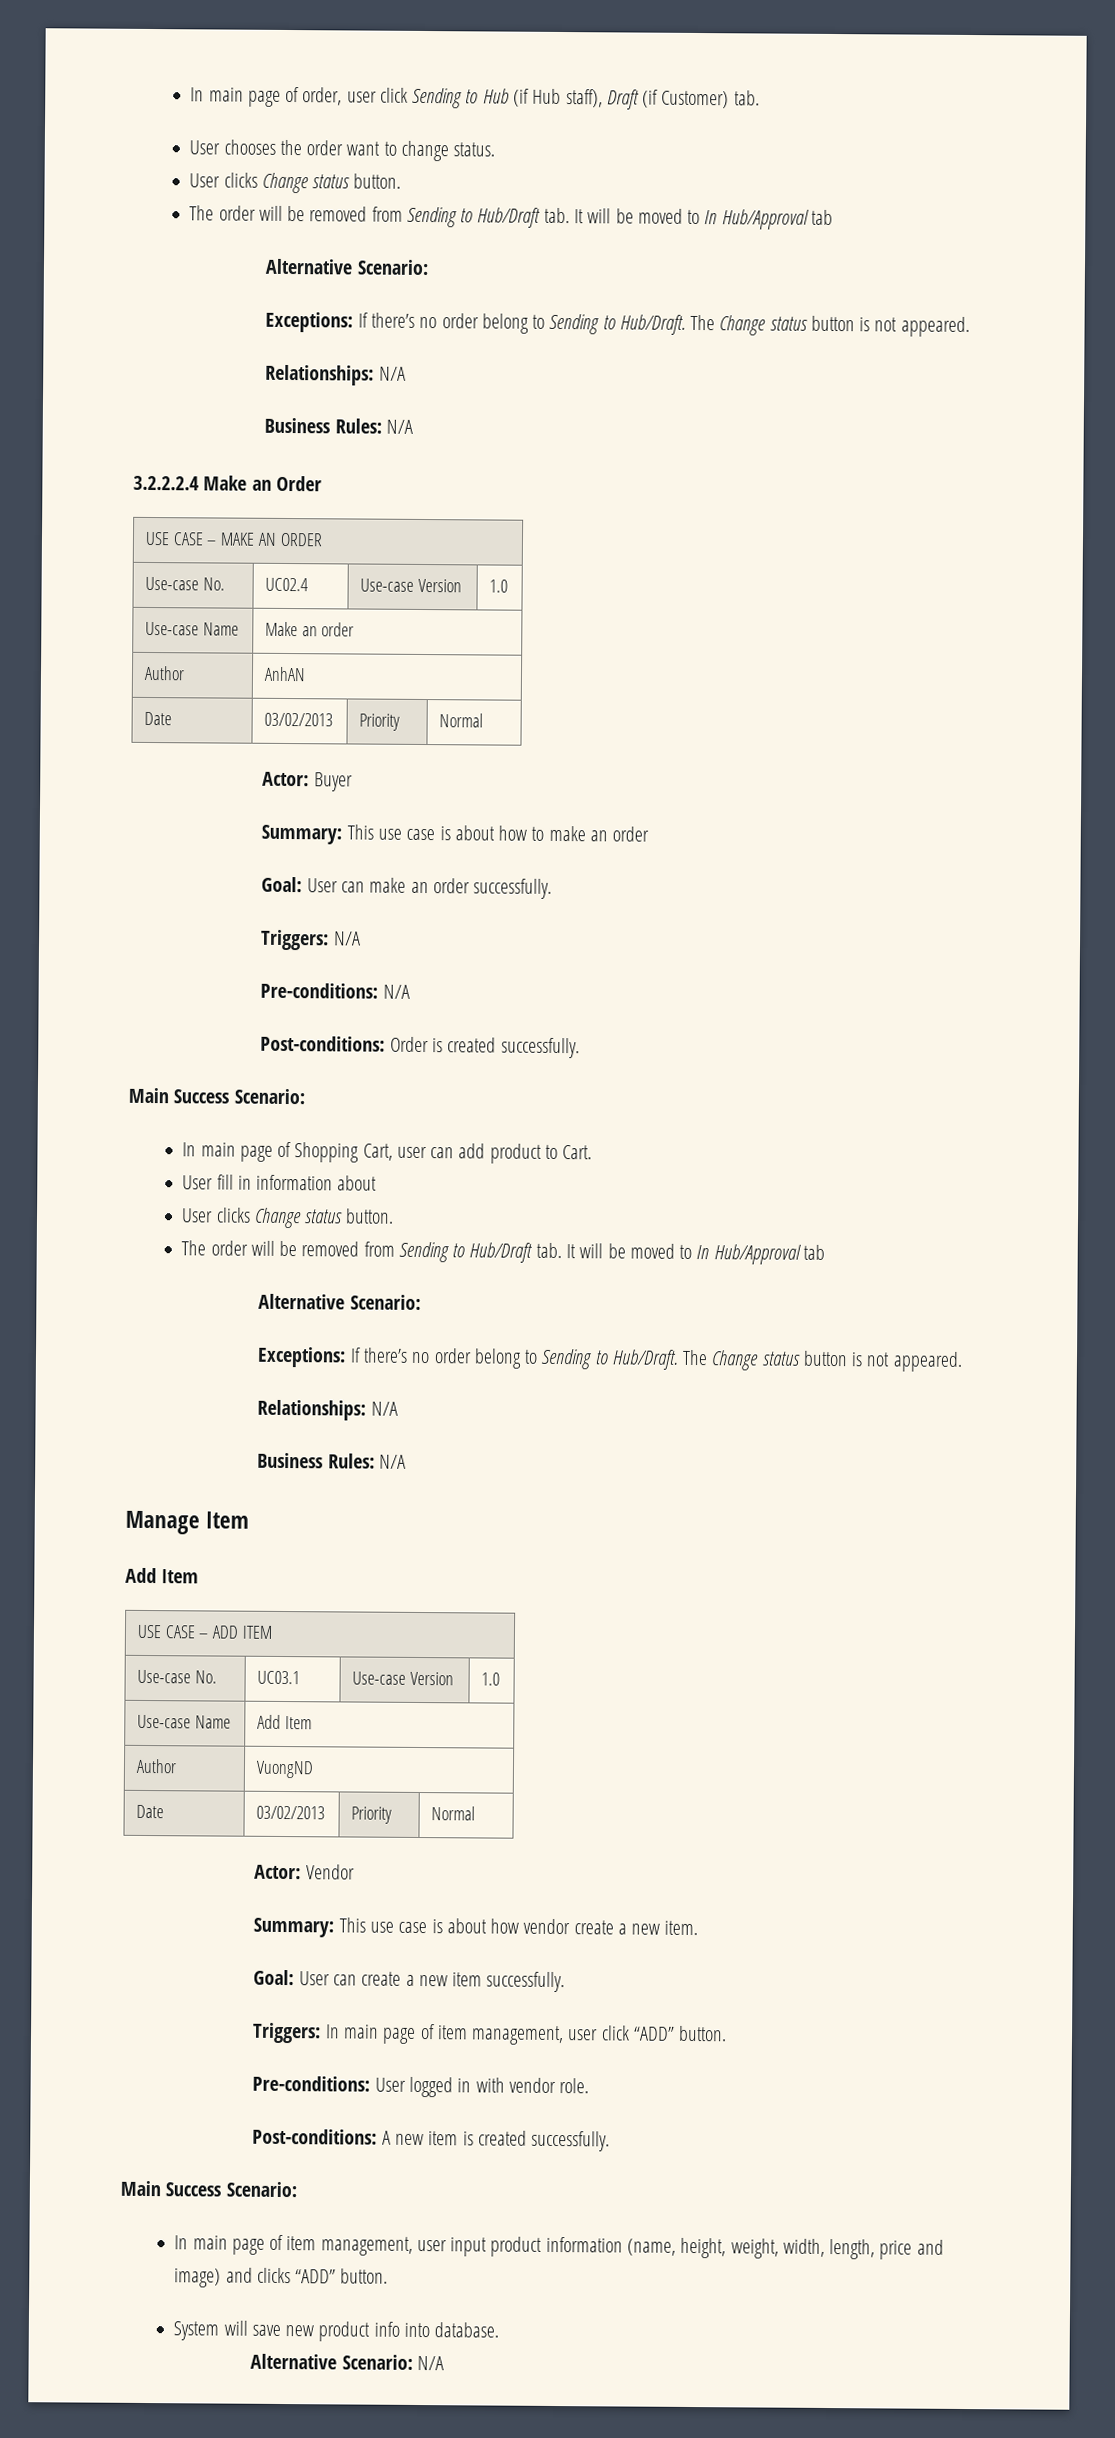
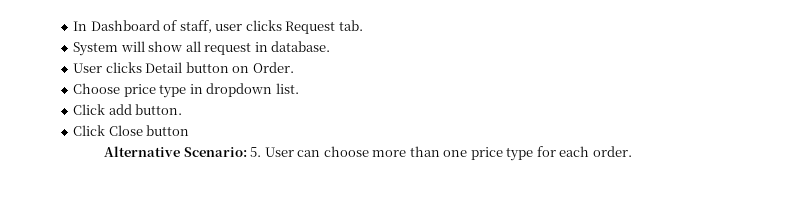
- In main page of order, user click Sending to Hub (if Hub staff), Draft (if Customer) tab.
- User chooses the order want to change status.
- User clicks Change status button.
- The order will be removed from Sending to Hub/Draft tab. It will be moved to In Hub/Approval tab
- Alternative Scenario:
- Exceptions: If there’s no order belong to Sending to Hub/Draft. The Change status button is not appeared.
- Relationships: N/A
- Business Rules: N/A
- 3.2.2.2.4 Make an Order
- USE CASE – MAKE AN ORDER
- Use-case No. | UC02.4 | Use-case Version | 1.0
- Use-case Name | Make an order
- Author | AnhAN
- Date | 03/02/2013 | Priority | Normal
- Actor: Buyer
- Summary: This use case is about how to make an order
- Goal: User can make an order successfully.
- Triggers: N/A
- Pre-conditions: N/A
- Post-conditions: Order is created successfully.
- Main Success Scenario:
- In main page of Shopping Cart, user can add product to Cart.
- User fill in information about
- User clicks Change status button.
- The order will be removed from Sending to Hub/Draft tab. It will be moved to In Hub/Approval tab
- Alternative Scenario:
- Exceptions: If there’s no order belong to Sending to Hub/Draft. The Change status button is not appeared.
- Relationships: N/A
- Business Rules: N/A
- Manage Item
- Add Item
- USE CASE – ADD ITEM
- Use-case No. | UC03.1 | Use-case Version | 1.0
- Use-case Name | Add Item
- Author | VuongND
- Date | 03/02/2013 | Priority | Normal
- Actor: Vendor
- Summary: This use case is about how vendor create a new item.
- Goal: User can create a new item successfully.
- Triggers: In main page of item management, user click “ADD” button.
- Pre-conditions: User logged in with vendor role.
- Post-conditions: A new item is created successfully.
- Main Success Scenario:
- In main page of item management, user input product information (name, height, weight, width, length, price and image) and clicks “ADD” button.
- System will save new product info into database.
- Alternative Scenario: N/A
+ In Dashboard of staff, user clicks Request tab.
+ System will show all request in database.
+ User clicks Detail button on Order.
+ Choose price type in dropdown list.
+ Click add button.
+ Click Close button
+ Alternative Scenario: 5. User can choose more than one price type for each order.

